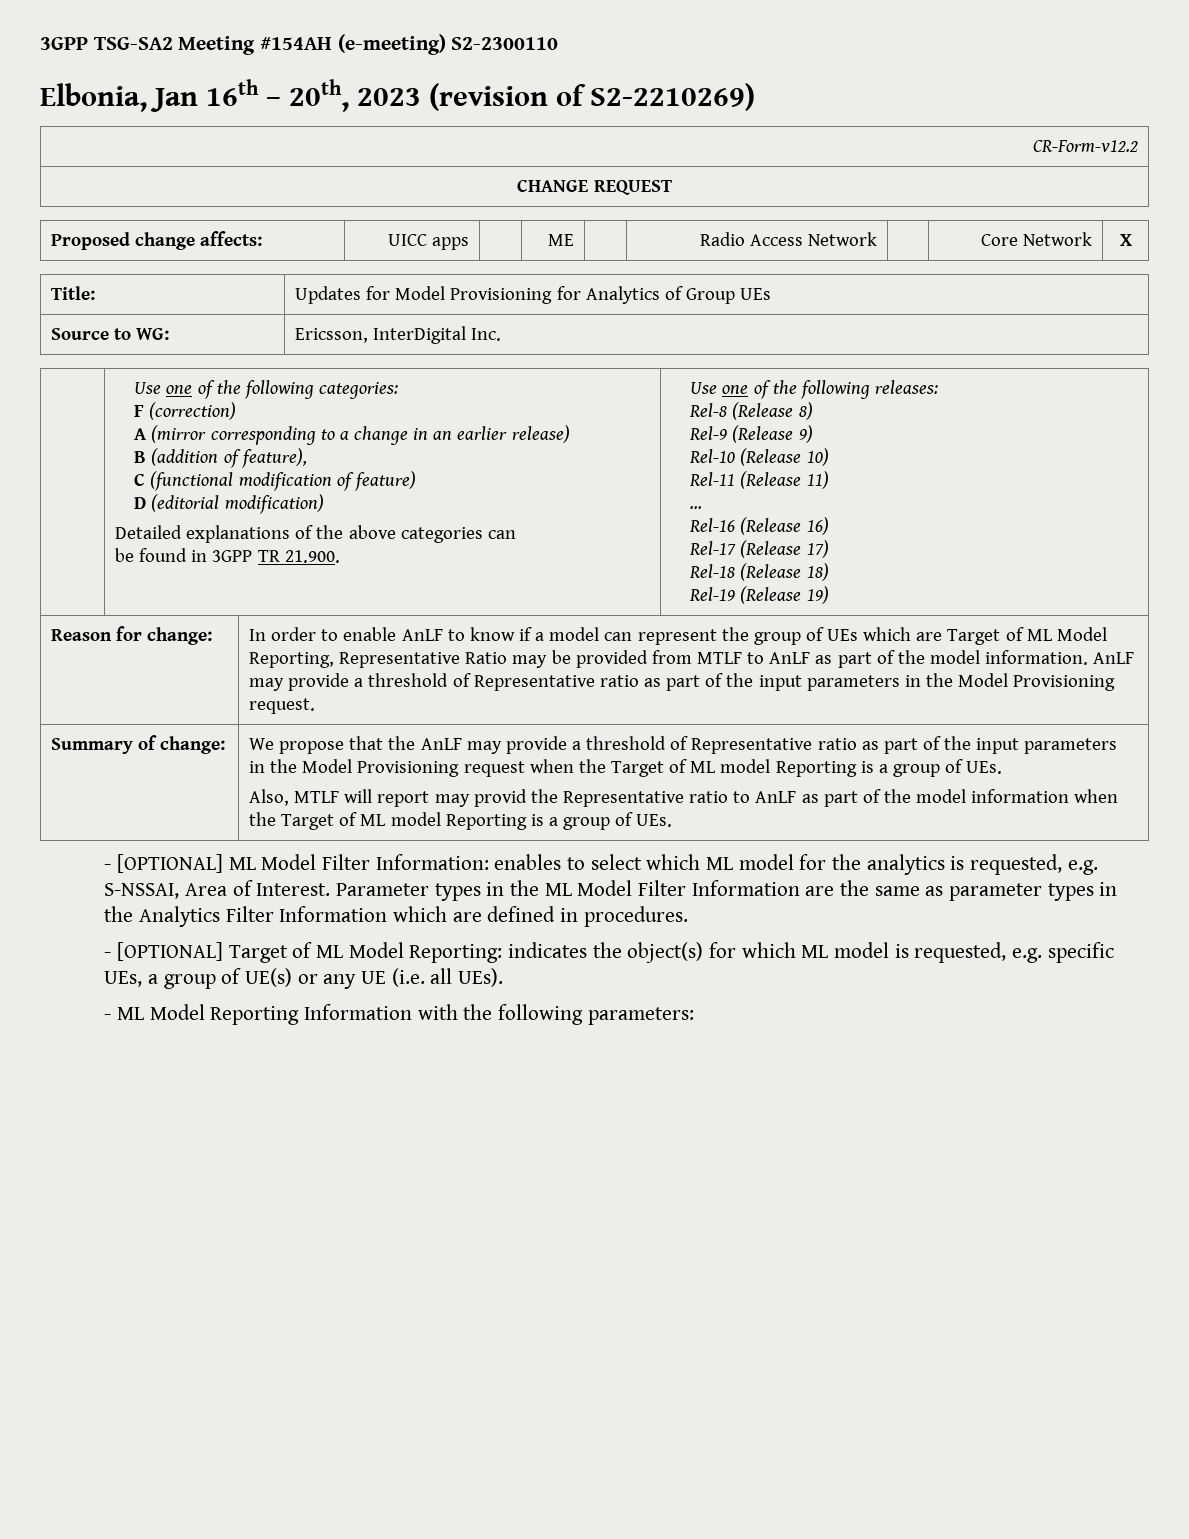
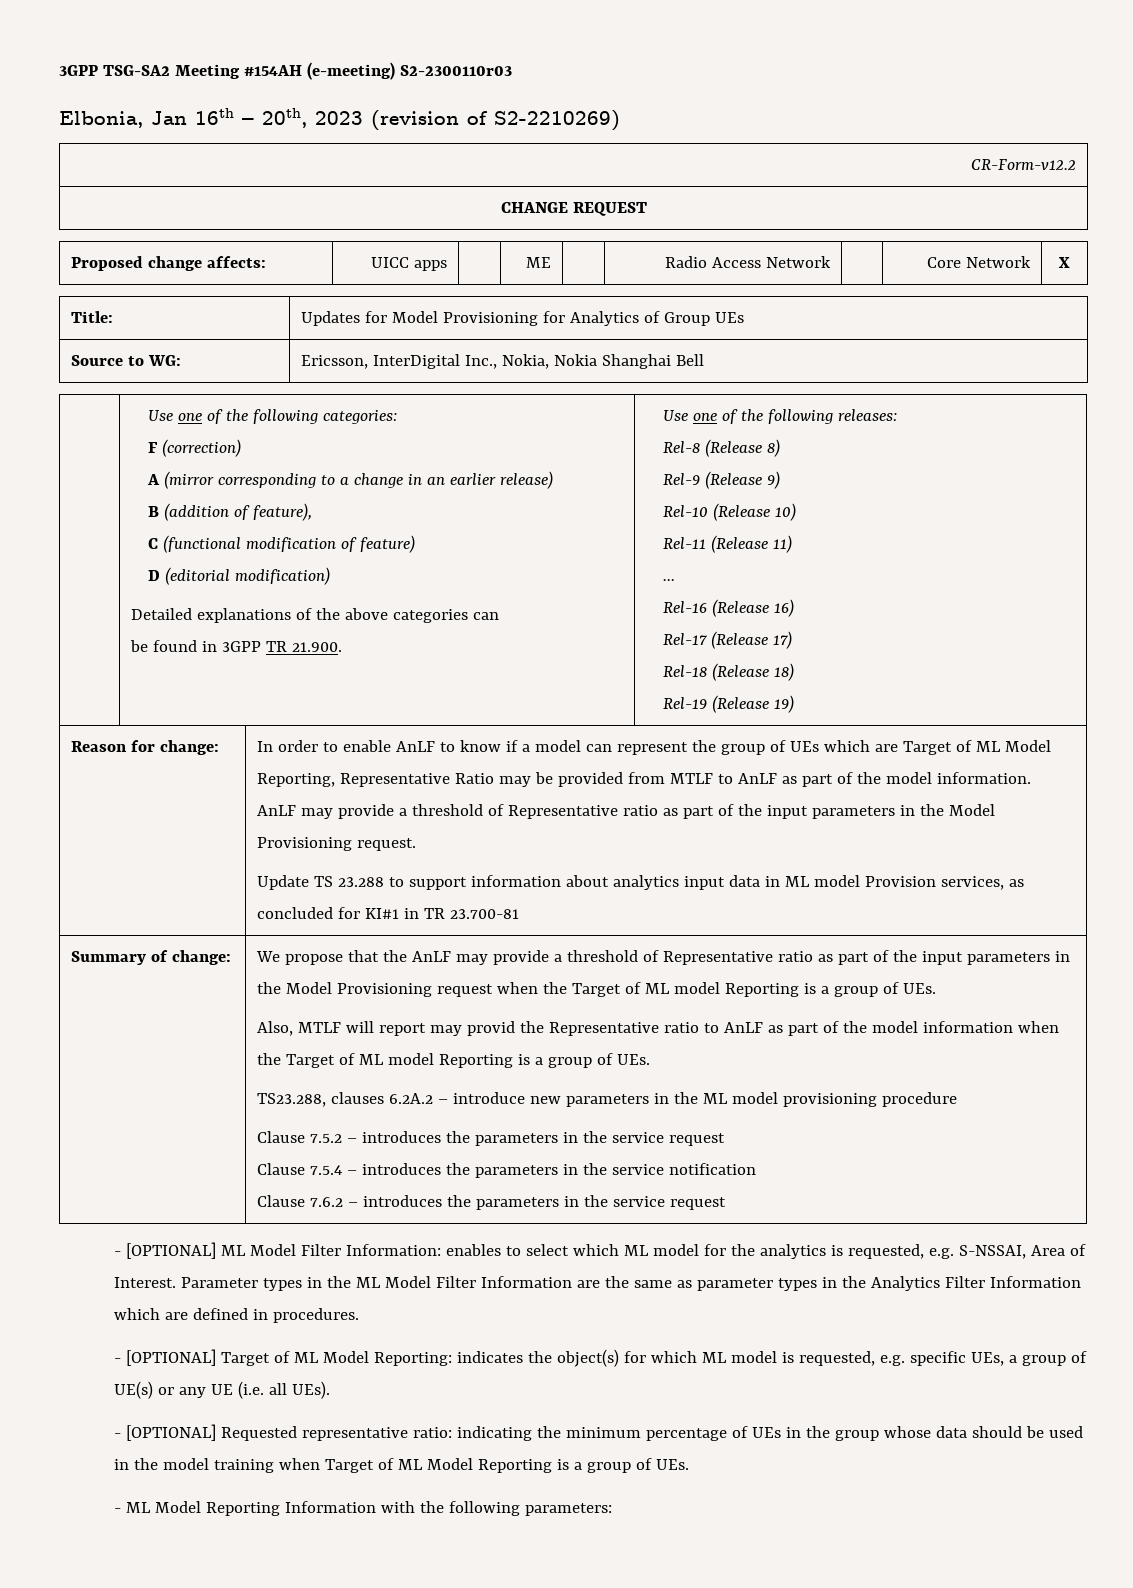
- 3GPP TSG-SA2 Meeting #154AH (e-meeting) S2-2300110
+ 3GPP TSG-SA2 Meeting #154AH (e-meeting) S2-2300110r03
- Source to WG: | Ericsson, InterDigital Inc.
+ Source to WG: | Ericsson, InterDigital Inc., Nokia, Nokia Shanghai Bell
+ Update TS 23.288 to support information about analytics input data in ML model Provision services, as concluded for KI#1 in TR 23.700-81
+ TS23.288, clauses 6.2A.2 – introduce new parameters in the ML model provisioning procedure
+ Clause 7.5.2 – introduces the parameters in the service request
+ Clause 7.5.4 – introduces the parameters in the service notification
+ Clause 7.6.2 – introduces the parameters in the service request
+ - [OPTIONAL] Requested representative ratio: indicating the minimum percentage of UEs in the group whose data should be used in the model training when Target of ML Model Reporting is a group of UEs.

